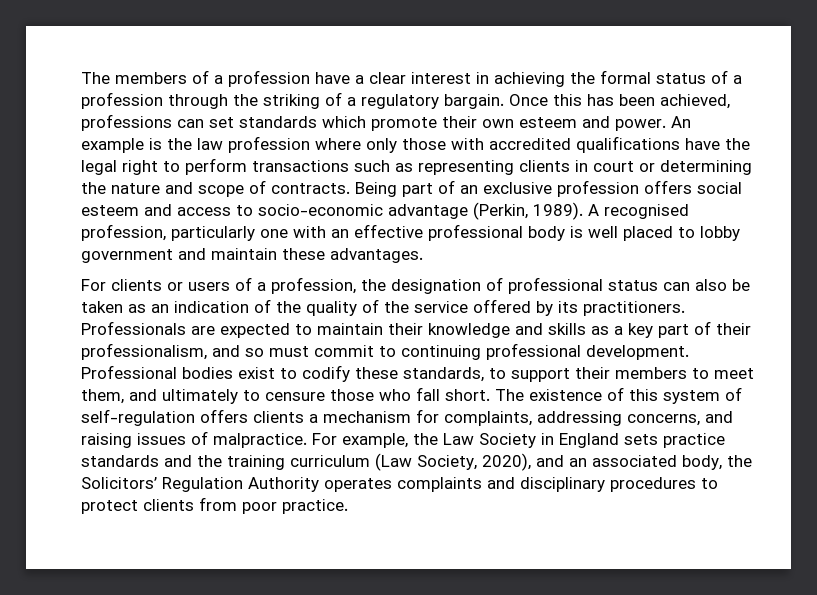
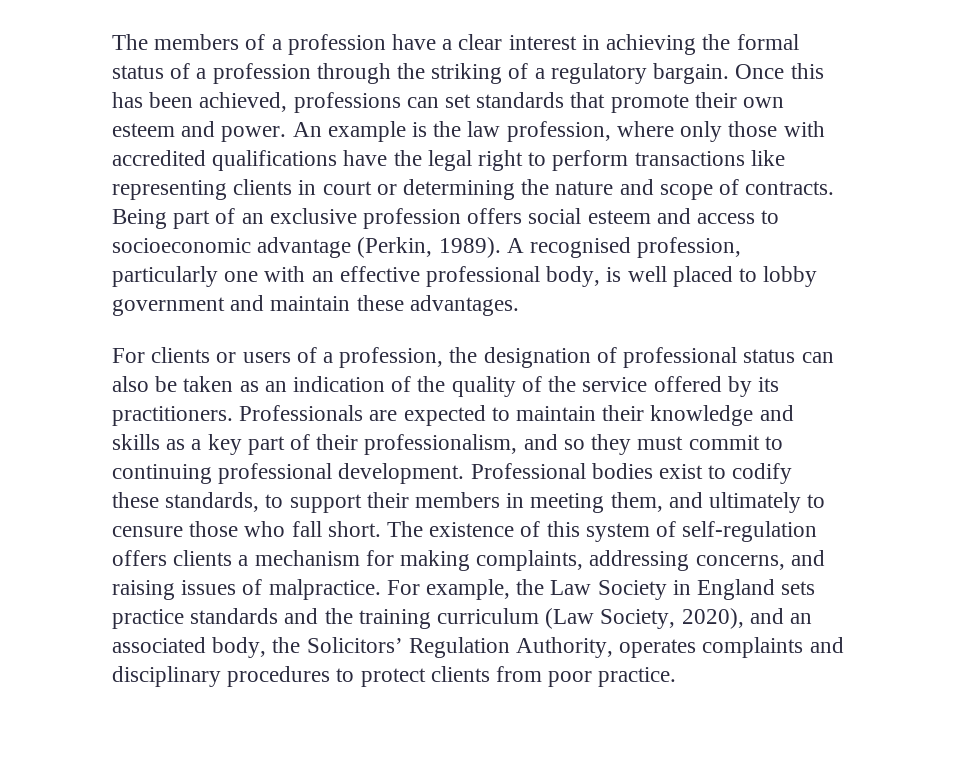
- Once this has been achieved, professions can set standards which promote their own esteem and power.
+ Once this has been achieved, professions can set standards that promote their own esteem and power.
- An example is the law profession where only those with accredited qualifications have the legal right to perform transactions such as representing clients in court or determining the nature and scope of contracts.
+ An example is the law profession, where only those with accredited qualifications have the legal right to perform transactions like representing clients in court or determining the nature and scope of contracts.
- Being part of an exclusive profession offers social esteem and access to socio-economic advantage (Perkin, 1989).
+ Being part of an exclusive profession offers social esteem and access to socioeconomic advantage (Perkin, 1989).
- A recognised profession, particularly one with an effective professional body is well placed to lobby government and maintain these advantages.
+ A recognised profession, particularly one with an effective professional body, is well placed to lobby government and maintain these advantages.
- Professionals are expected to maintain their knowledge and skills as a key part of their professionalism, and so must commit to continuing professional development.
+ Professionals are expected to maintain their knowledge and skills as a key part of their professionalism, and so they must commit to continuing professional development.
- Professional bodies exist to codify these standards, to support their members to meet them, and ultimately to censure those who fall short.
+ Professional bodies exist to codify these standards, to support their members in meeting them, and ultimately to censure those who fall short.
- The existence of this system of self-regulation offers clients a mechanism for complaints, addressing concerns, and raising issues of malpractice.
+ The existence of this system of self-regulation offers clients a mechanism for making complaints, addressing concerns, and raising issues of malpractice.
- For example, the Law Society in England sets practice standards and the training curriculum (Law Society, 2020), and an associated body, the Solicitors’ Regulation Authority operates complaints and disciplinary procedures to protect clients from poor practice.
+ For example, the Law Society in England sets practice standards and the training curriculum (Law Society, 2020), and an associated body, the Solicitors’ Regulation Authority, operates complaints and disciplinary procedures to protect clients from poor practice.

